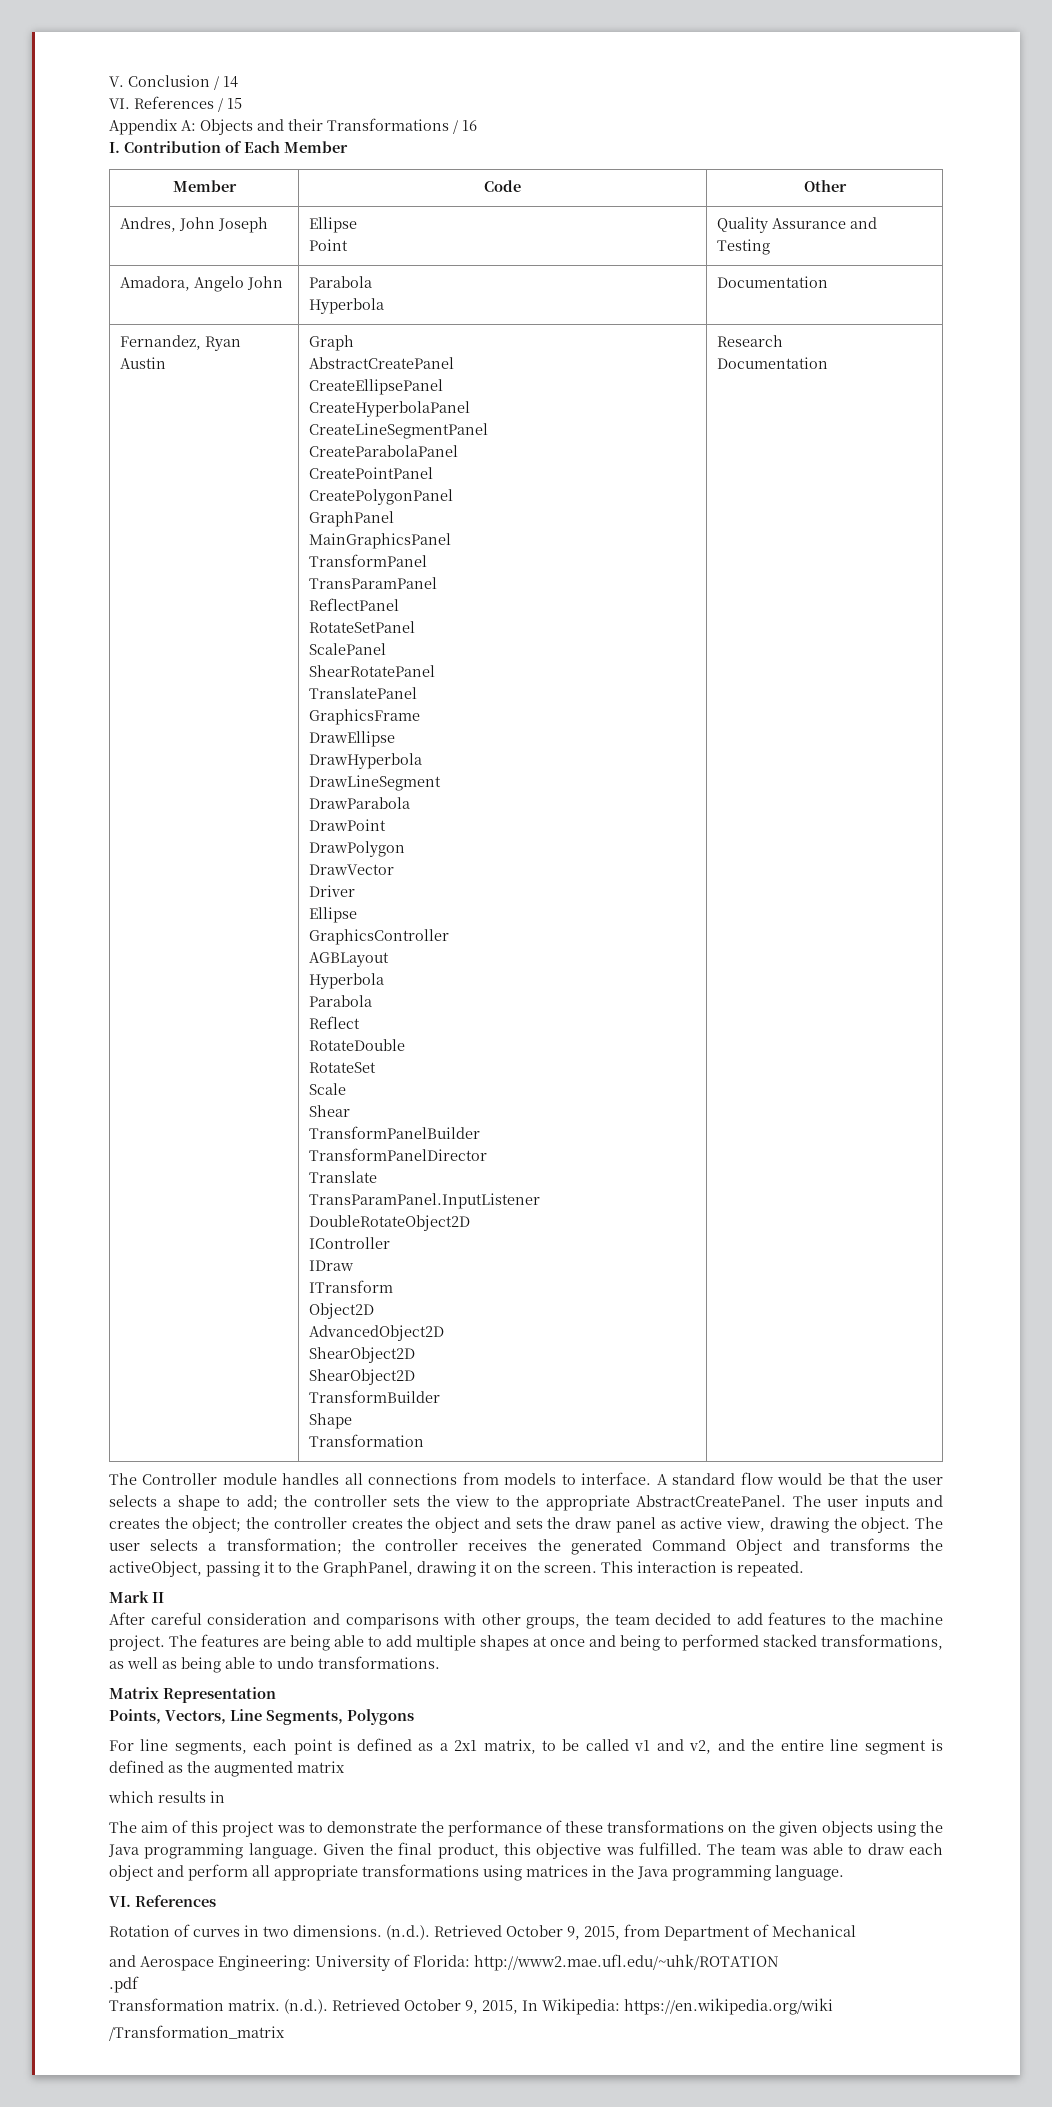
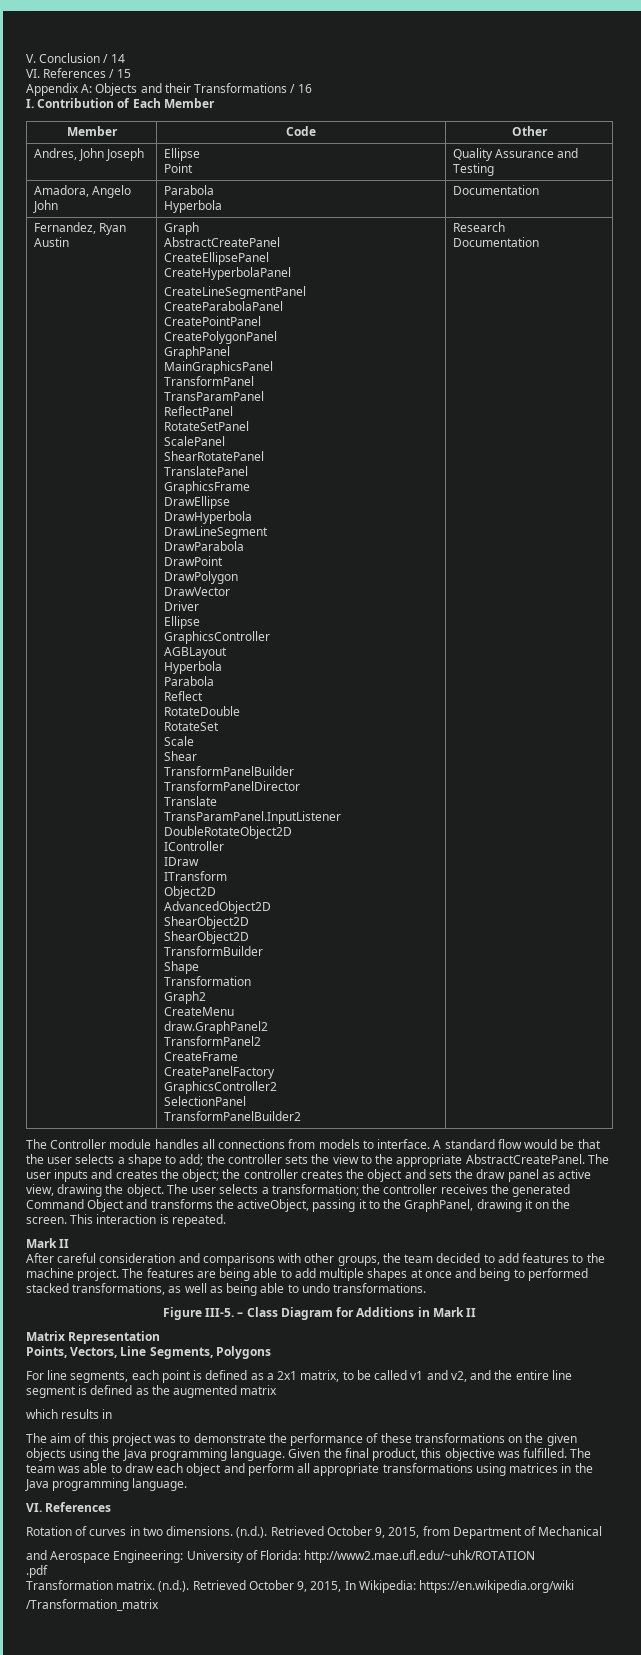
+ Graph2
+ CreateMenu
+ draw.GraphPanel2
+ TransformPanel2
+ CreateFrame
+ CreatePanelFactory
+ GraphicsController2
+ SelectionPanel
+ TransformPanelBuilder2
+ Figure III-5. – Class Diagram for Additions in Mark II

